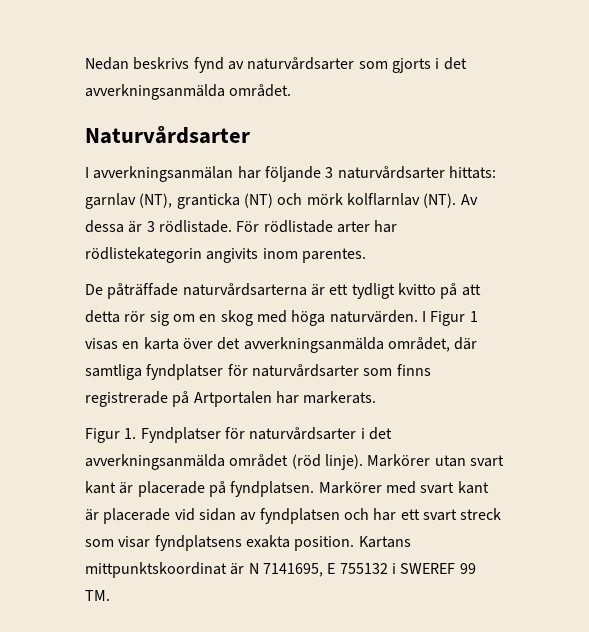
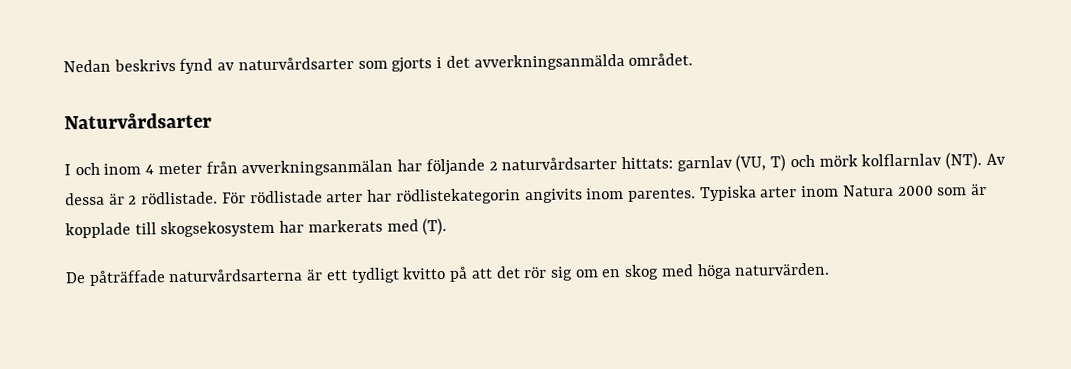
- I avverkningsanmälan har följande 3 naturvårdsarter hittats: garnlav (NT), granticka (NT) och mörk kolflarnlav (NT). Av dessa är 3 rödlistade.
+ I och inom 4 meter från avverkningsanmälan har följande 2 naturvårdsarter hittats: garnlav (VU, T) och mörk kolflarnlav (NT). Av dessa är 2 rödlistade.
+ Typiska arter inom Natura 2000 som är kopplade till skogsekosystem har markerats med (T).
- De påträffade naturvårdsarterna är ett tydligt kvitto på att detta rör sig om en skog med höga naturvärden. I Figur 1 visas en karta över det avverkningsanmälda området, där samtliga fyndplatser för naturvårdsarter som finns registrerade på Artportalen har markerats.
- Figur 1. Fyndplatser för naturvårdsarter i det avverkningsanmälda området (röd linje). Markörer utan svart kant är placerade på fyndplatsen. Markörer med svart kant är placerade vid sidan av fyndplatsen och har ett svart streck som visar fyndplatsens exakta position. Kartans mittpunktskoordinat är N 7141695, E 755132 i SWEREF 99 TM.
+ De påträffade naturvårdsarterna är ett tydligt kvitto på att det rör sig om en skog med höga naturvärden.

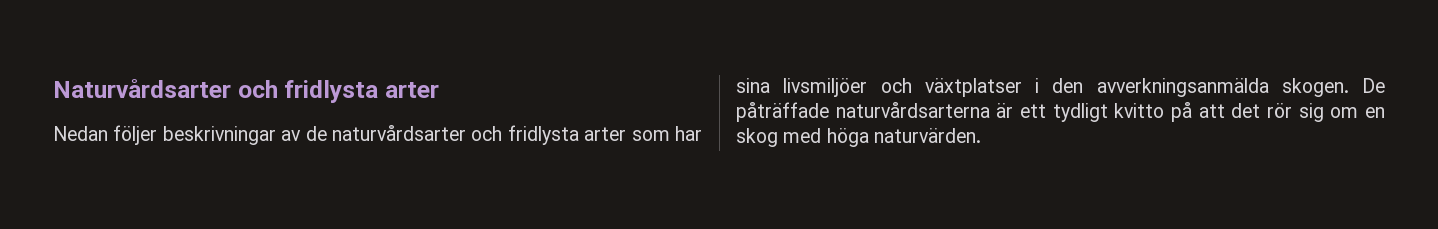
- Nedan beskrivs fynd av naturvårdsarter som gjorts i det avverkningsanmälda området.
- Naturvårdsarter
- I och inom 4 meter från avverkningsanmälan har följande 2 naturvårdsarter hittats: garnlav (VU, T) och mörk kolflarnlav (NT). Av dessa är 2 rödlistade. För rödlistade arter har rödlistekategorin angivits inom parentes. Typiska arter inom Natura 2000 som är kopplade till skogsekosystem har markerats med (T).
- De påträffade naturvårdsarterna är ett tydligt kvitto på att det rör sig om en skog med höga naturvärden.
+ Naturvårdsarter och fridlysta arter
+ Nedan följer beskrivningar av de naturvårdsarter och fridlysta arter som har sina livsmiljöer och växtplatser i den avverkningsanmälda skogen. De påträffade naturvårdsarterna är ett tydligt kvitto på att det rör sig om en skog med höga naturvärden.

